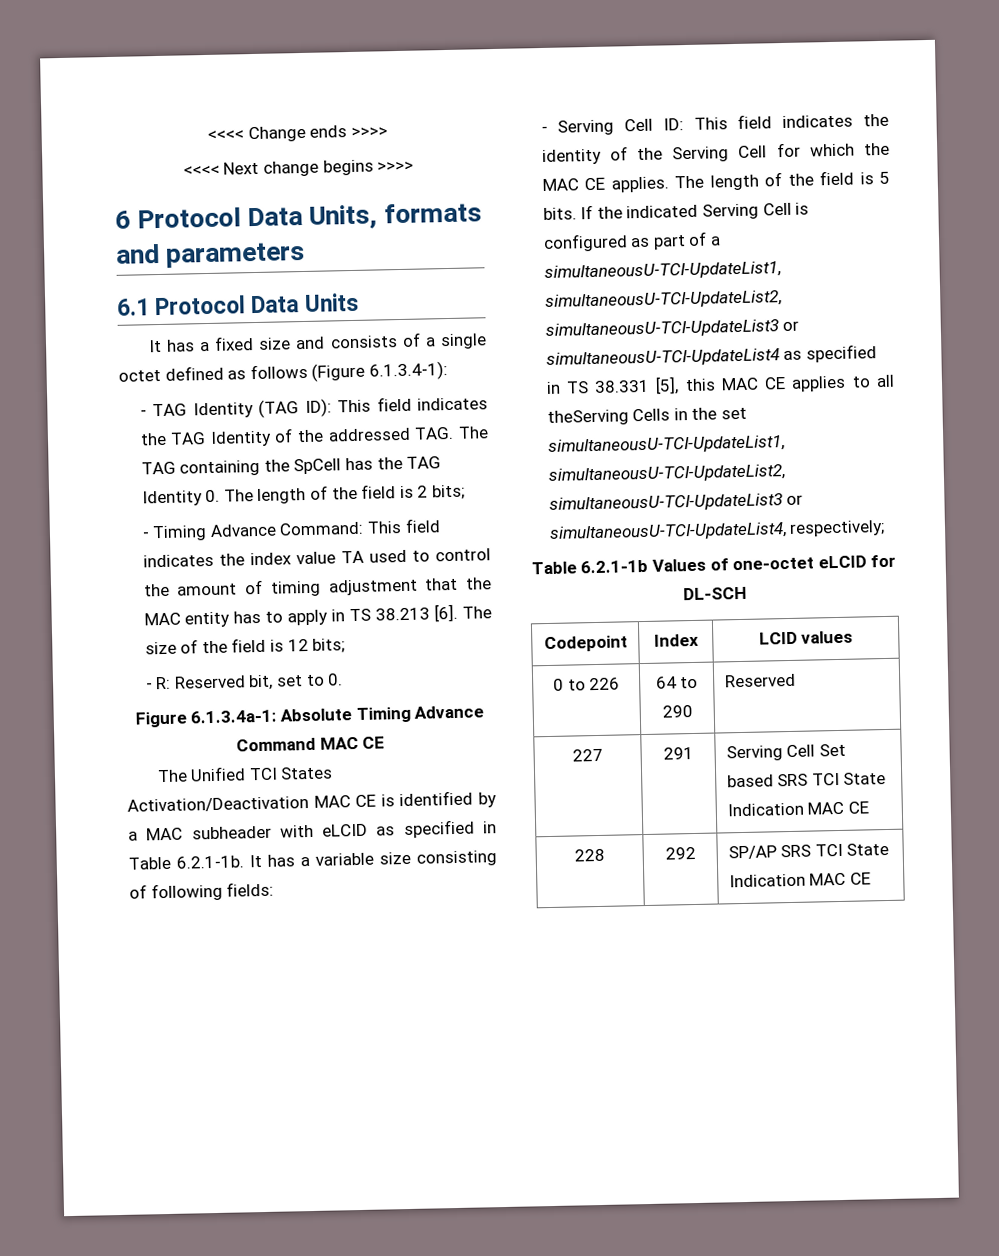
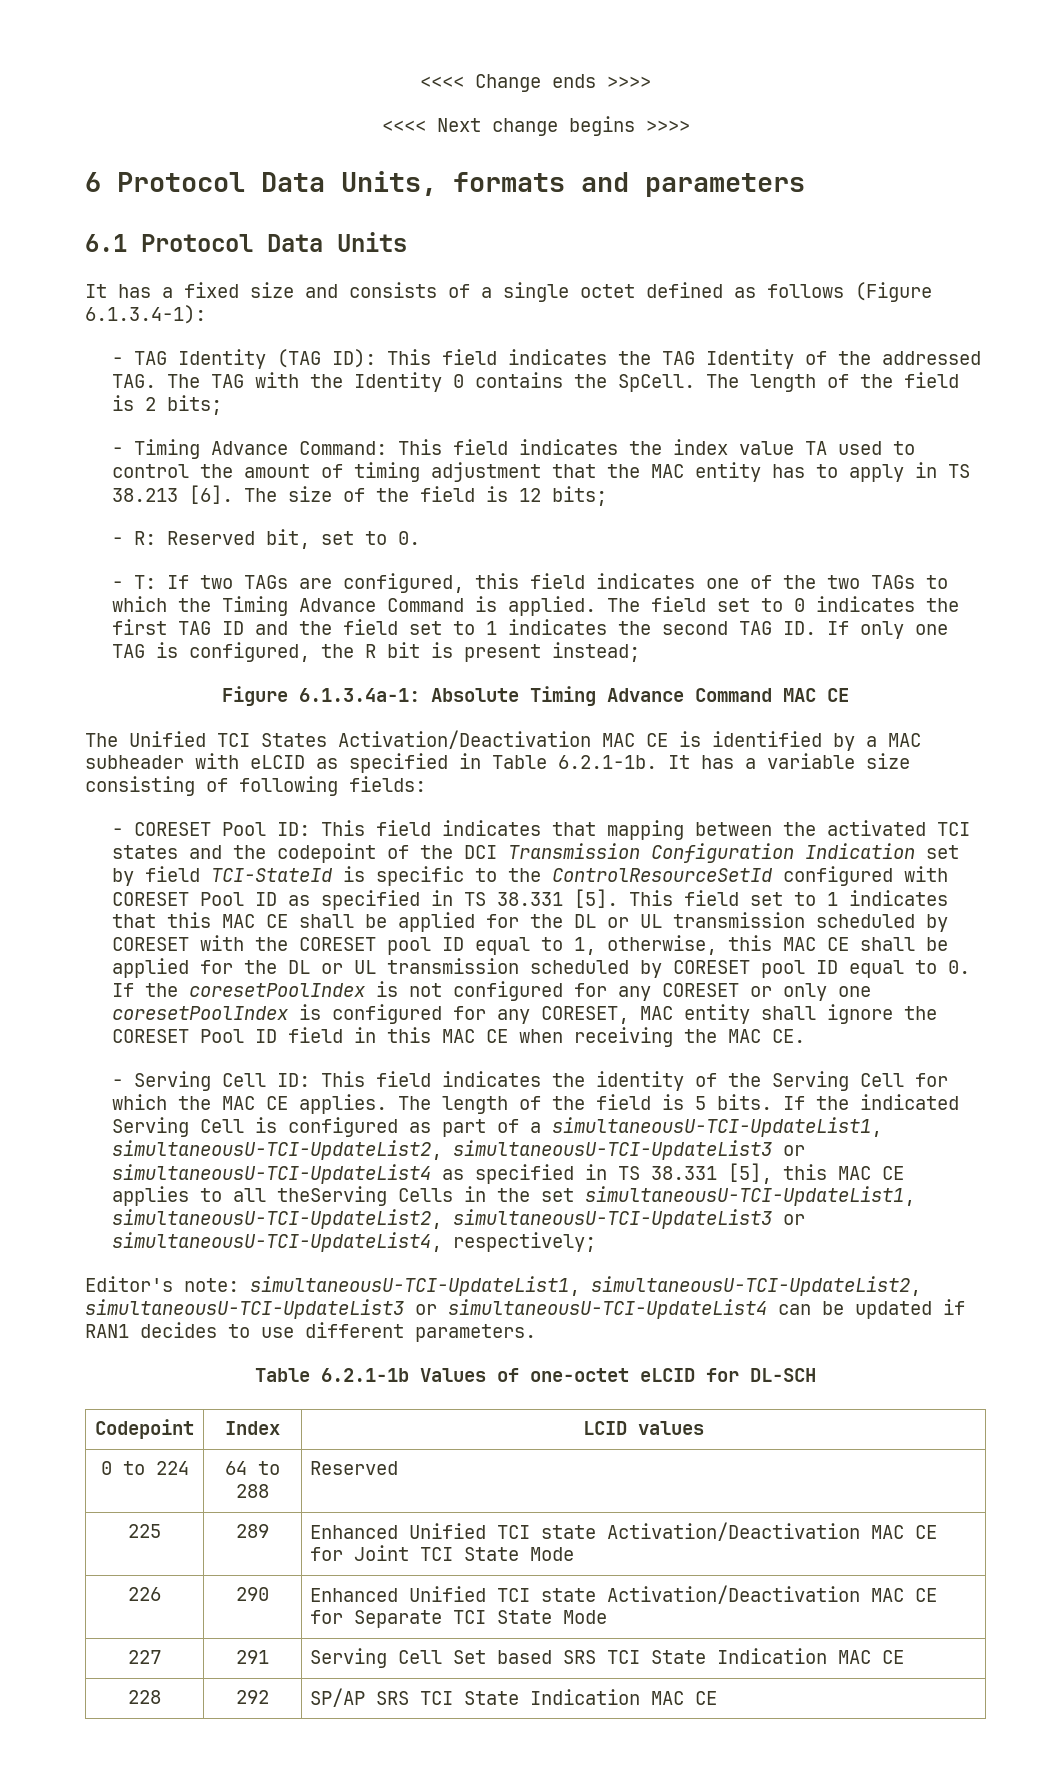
- - TAG Identity (TAG ID): This field indicates the TAG Identity of the addressed TAG. The TAG containing the SpCell has the TAG Identity 0. The length of the field is 2 bits;
+ - TAG Identity (TAG ID): This field indicates the TAG Identity of the addressed TAG. The TAG with the Identity 0 contains the SpCell. The length of the field is 2 bits;
+ - T: If two TAGs are configured, this field indicates one of the two TAGs to which the Timing Advance Command is applied. The field set to 0 indicates the first TAG ID and the field set to 1 indicates the second TAG ID. If only one TAG is configured, the R bit is present instead;
+ - CORESET Pool ID: This field indicates that mapping between the activated TCI states and the codepoint of the DCI Transmission Configuration Indication set by field TCI-StateId is specific to the ControlResourceSetId configured with CORESET Pool ID as specified in TS 38.331 [5]. This field set to 1 indicates that this MAC CE shall be applied for the DL or UL transmission scheduled by CORESET with the CORESET pool ID equal to 1, otherwise, this MAC CE shall be applied for the DL or UL transmission scheduled by CORESET pool ID equal to 0. If the coresetPoolIndex is not configured for any CORESET or only one coresetPoolIndex is configured for any CORESET, MAC entity shall ignore the CORESET Pool ID field in this MAC CE when receiving the MAC CE.
+ Editor's note: simultaneousU-TCI-UpdateList1, simultaneousU-TCI-UpdateList2, simultaneousU-TCI-UpdateList3 or simultaneousU-TCI-UpdateList4 can be updated if RAN1 decides to use different parameters.
- 0 to 226 | 64 to 290 | Reserved
+ 0 to 224 | 64 to 288 | Reserved
+ 225 | 289 | Enhanced Unified TCI state Activation/Deactivation MAC CE for Joint TCI State Mode
+ 226 | 290 | Enhanced Unified TCI state Activation/Deactivation MAC CE for Separate TCI State Mode

